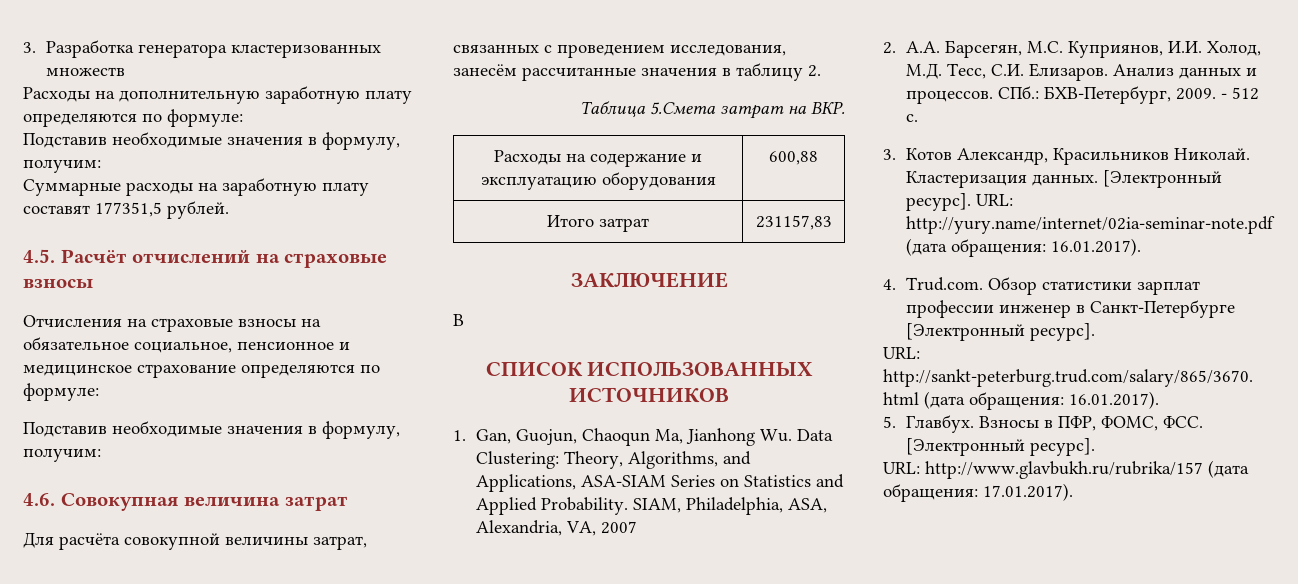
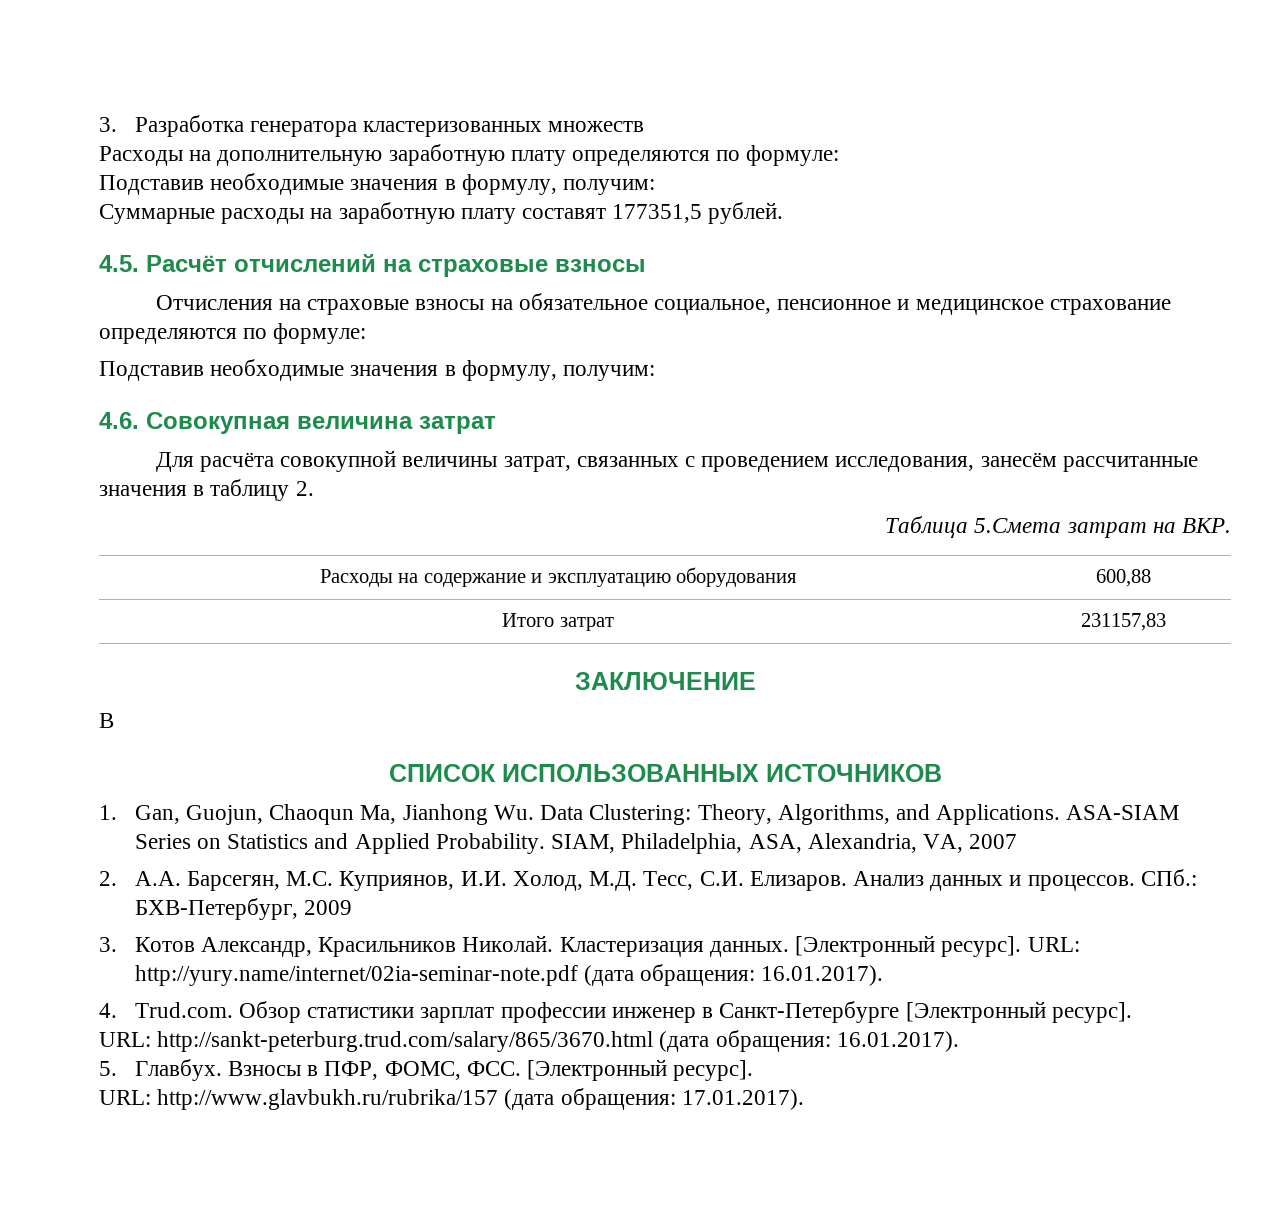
- 1. Gan, Guojun, Chaoqun Ma, Jianhong Wu. Data Clustering: Theory, Algorithms, and Applications, ASA-SIAM Series on Statistics and Applied Probability.
+ 1. Gan, Guojun, Chaoqun Ma, Jianhong Wu. Data Clustering: Theory, Algorithms, and Applications. ASA-SIAM Series on Statistics and Applied Probability.
- СПб.: БХВ-Петербург, 2009. - 512 с.
+ СПб.: БХВ-Петербург, 2009

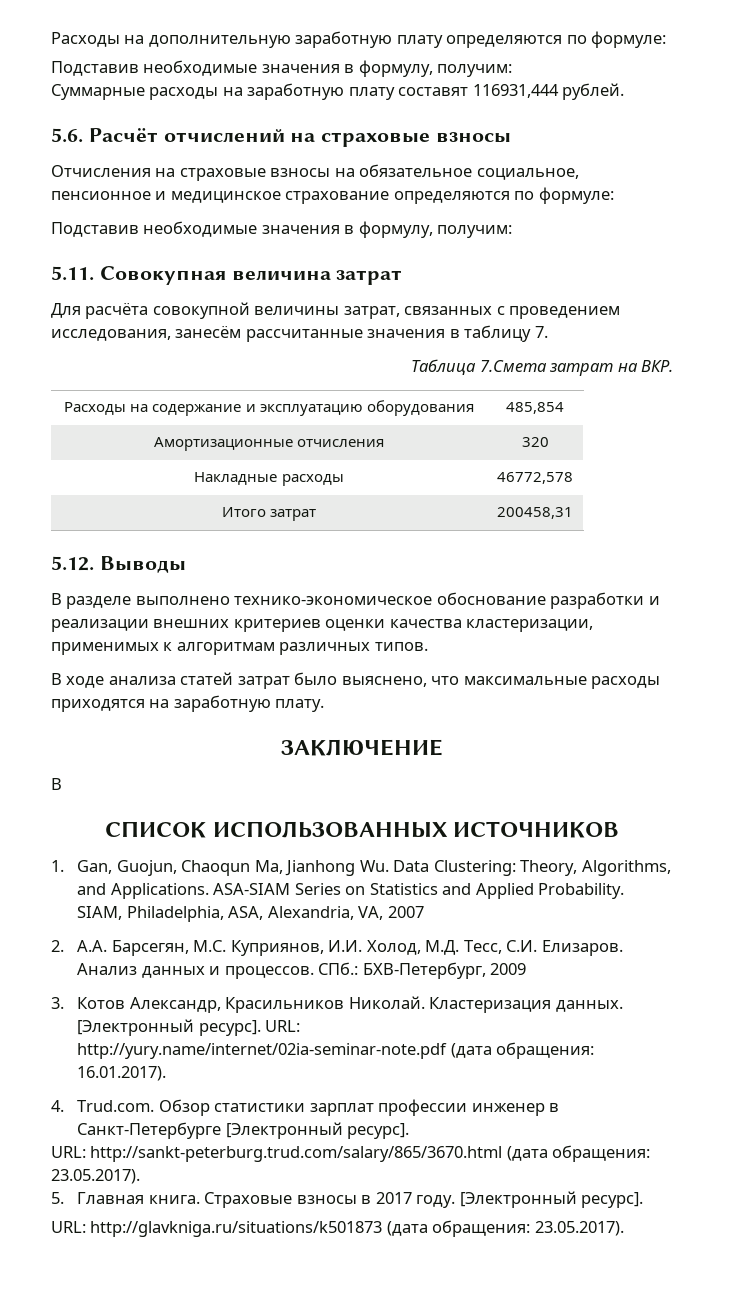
- 3. Разработка генератора кластеризованных множеств
- Суммарные расходы на заработную плату составят 177351,5 рублей.
+ Суммарные расходы на заработную плату составят 116931,444 рублей.
- 4.5. Расчёт отчислений на страховые взносы
+ 5.6. Расчёт отчислений на страховые взносы
- 4.6. Совокупная величина затрат
+ 5.11. Совокупная величина затрат
- Для расчёта совокупной величины затрат, связанных с проведением исследования, занесём рассчитанные значения в таблицу 2.
+ Для расчёта совокупной величины затрат, связанных с проведением исследования, занесём рассчитанные значения в таблицу 7.
- Таблица 5.Смета затрат на ВКР.
+ Таблица 7.Смета затрат на ВКР.
- Расходы на содержание и эксплуатацию оборудования | 600,88
- Итого затрат | 231157,83
+ Расходы на содержание и эксплуатацию оборудования | 485,854
+ Амортизационные отчисления | 320
+ Накладные расходы | 46772,578
+ Итого затрат | 200458,31
+ 5.12. Выводы
+ В разделе выполнено технико-экономическое обоснование разработки и реализации внешних критериев оценки качества кластеризации, применимых к алгоритмам различных типов.
+ В ходе анализа статей затрат было выяснено, что максимальные расходы приходятся на заработную плату.
- URL: http://sankt-peterburg.trud.com/salary/865/3670.html (дата обращения: 16.01.2017).
+ URL: http://sankt-peterburg.trud.com/salary/865/3670.html (дата обращения: 23.05.2017).
- 5. Главбух. Взносы в ПФР, ФОМС, ФСС. [Электронный ресурс].
- URL: http://www.glavbukh.ru/rubrika/157 (дата обращения: 17.01.2017).
+ 5. Главная книга. Страховые взносы в 2017 году. [Электронный ресурс].
+ URL: http://glavkniga.ru/situations/k501873 (дата обращения: 23.05.2017).

